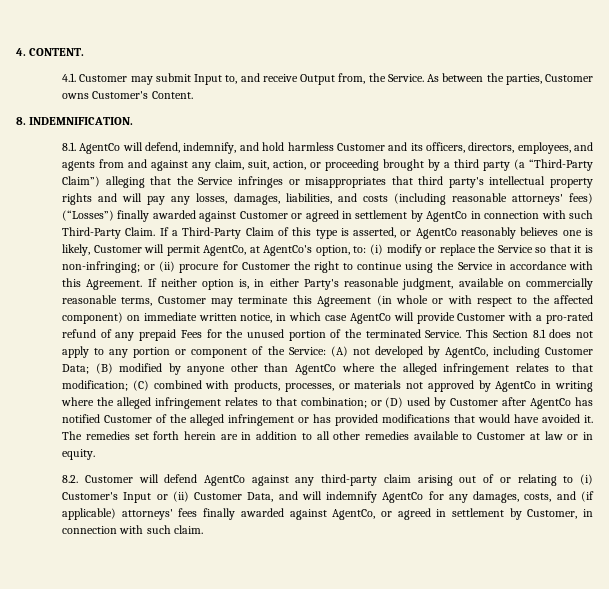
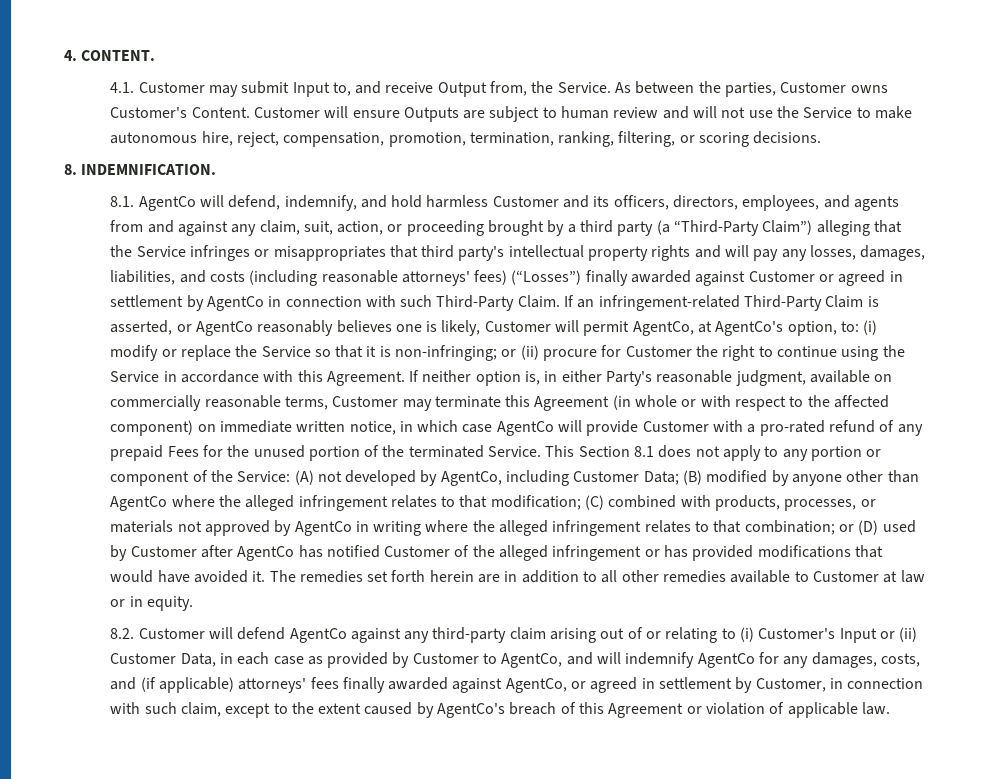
+ Customer will ensure Outputs are subject to human review and will not use the Service to make autonomous hire, reject, compensation, promotion, termination, ranking, filtering, or scoring decisions.
- If a Third-Party Claim of this type is asserted, or AgentCo reasonably believes one is likely, Customer will permit AgentCo, at AgentCo's option, to: (i) modify or replace the Service so that it is non-infringing; or (ii) procure for Customer the right to continue using the Service in accordance with this Agreement.
+ If an infringement-related Third-Party Claim is asserted, or AgentCo reasonably believes one is likely, Customer will permit AgentCo, at AgentCo's option, to: (i) modify or replace the Service so that it is non-infringing; or (ii) procure for Customer the right to continue using the Service in accordance with this Agreement.
- 8.2. Customer will defend AgentCo against any third-party claim arising out of or relating to (i) Customer's Input or (ii) Customer Data, and will indemnify AgentCo for any damages, costs, and (if applicable) attorneys' fees finally awarded against AgentCo, or agreed in settlement by Customer, in connection with such claim.
+ 8.2. Customer will defend AgentCo against any third-party claim arising out of or relating to (i) Customer's Input or (ii) Customer Data, in each case as provided by Customer to AgentCo, and will indemnify AgentCo for any damages, costs, and (if applicable) attorneys' fees finally awarded against AgentCo, or agreed in settlement by Customer, in connection with such claim, except to the extent caused by AgentCo's breach of this Agreement or violation of applicable law.

